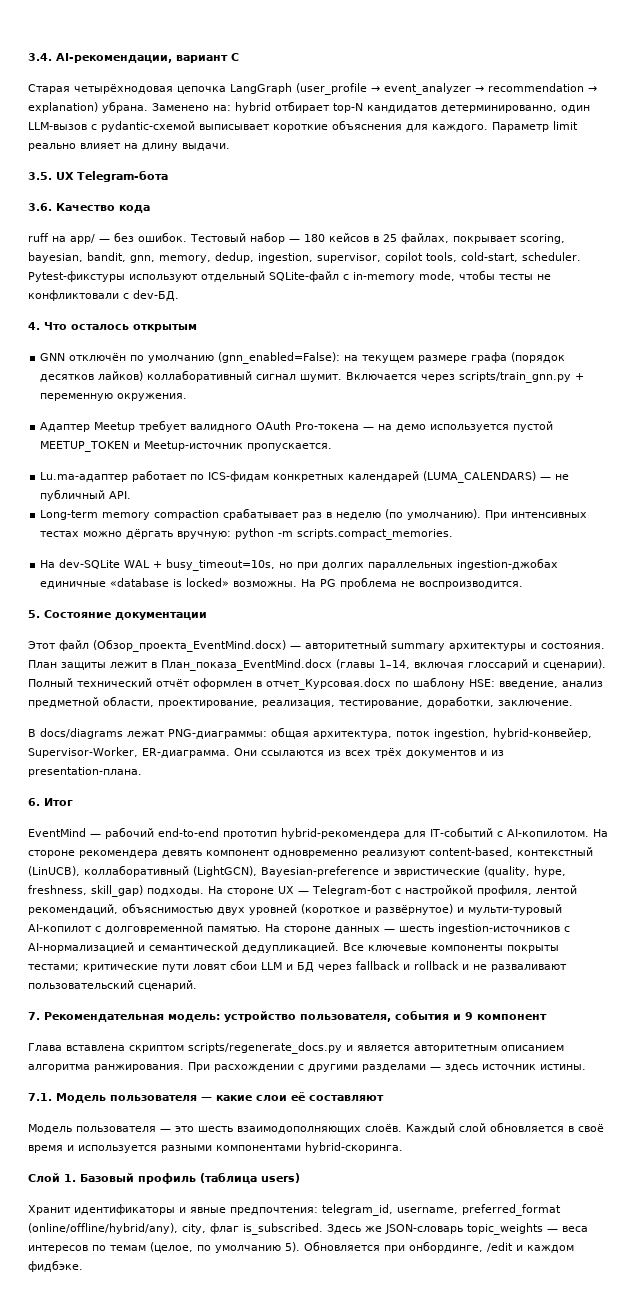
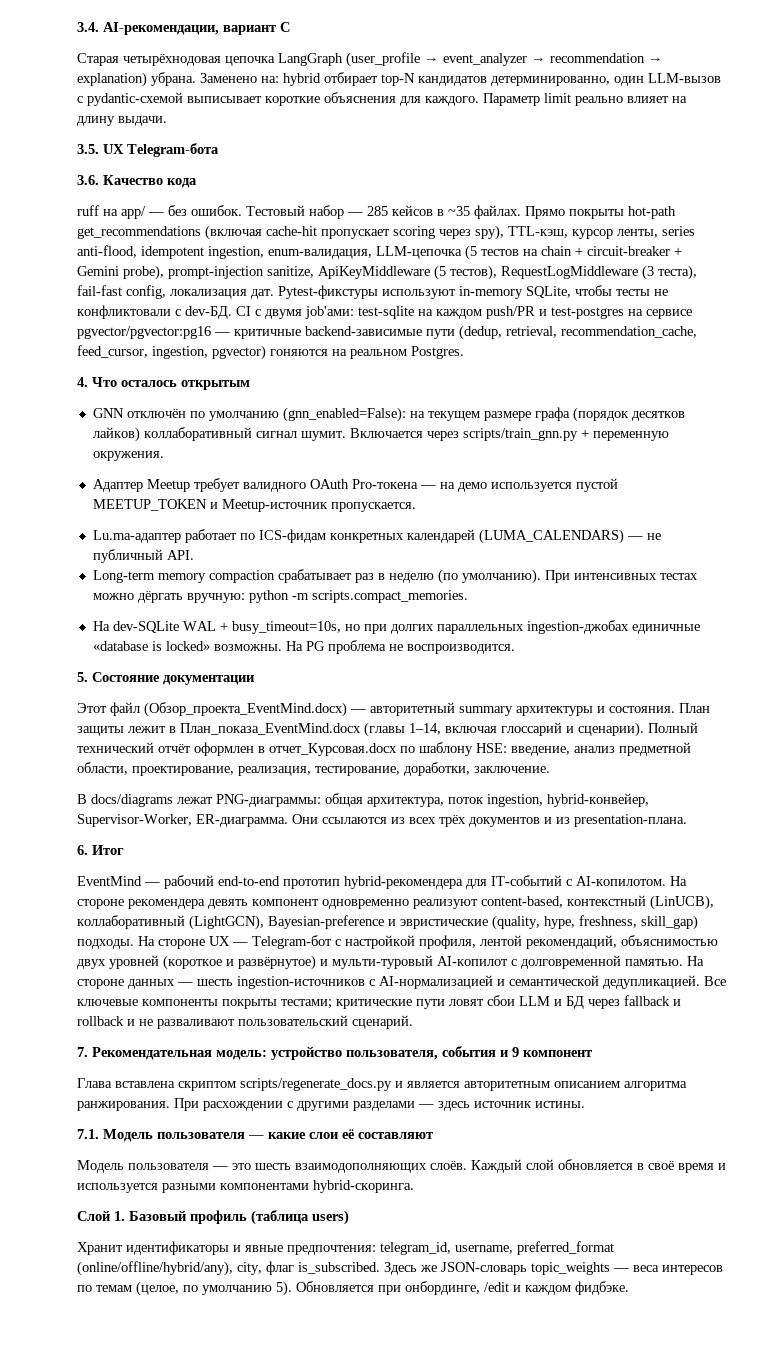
- Тестовый набор — 180 кейсов в 25 файлах, покрывает scoring, bayesian, bandit, gnn, memory, dedup, ingestion, supervisor, copilot tools, cold-start, scheduler. Pytest-фикстуры используют отдельный SQLite-файл с in-memory mode, чтобы тесты не конфликтовали с dev-БД.
+ Тестовый набор — 285 кейсов в ~35 файлах. Прямо покрыты hot-path get_recommendations (включая cache-hit пропускает scoring через spy), TTL-кэш, курсор ленты, series anti-flood, idempotent ingestion, enum-валидация, LLM-цепочка (5 тестов на chain + circuit-breaker + Gemini probe), prompt-injection sanitize, ApiKeyMiddleware (5 тестов), RequestLogMiddleware (3 теста), fail-fast config, локализация дат. Pytest-фикстуры используют in-memory SQLite, чтобы тесты не конфликтовали с dev-БД. CI с двумя job'ами: test-sqlite на каждом push/PR и test-postgres на сервисе pgvector/pgvector:pg16 — критичные backend-зависимые пути (dedup, retrieval, recommendation_cache, feed_cursor, ingestion, pgvector) гоняются на реальном Postgres.

